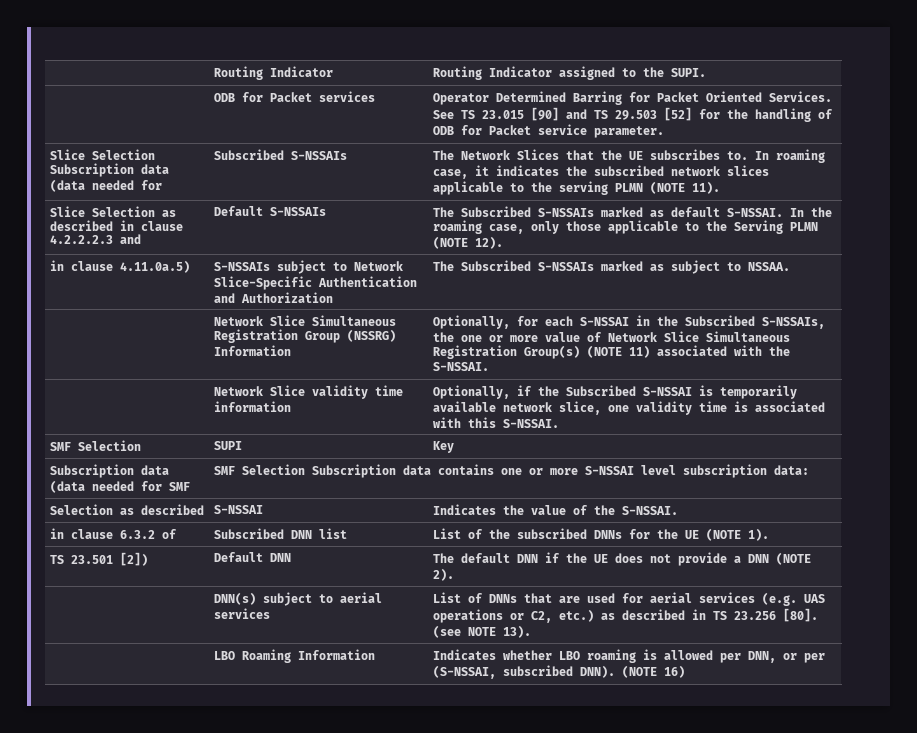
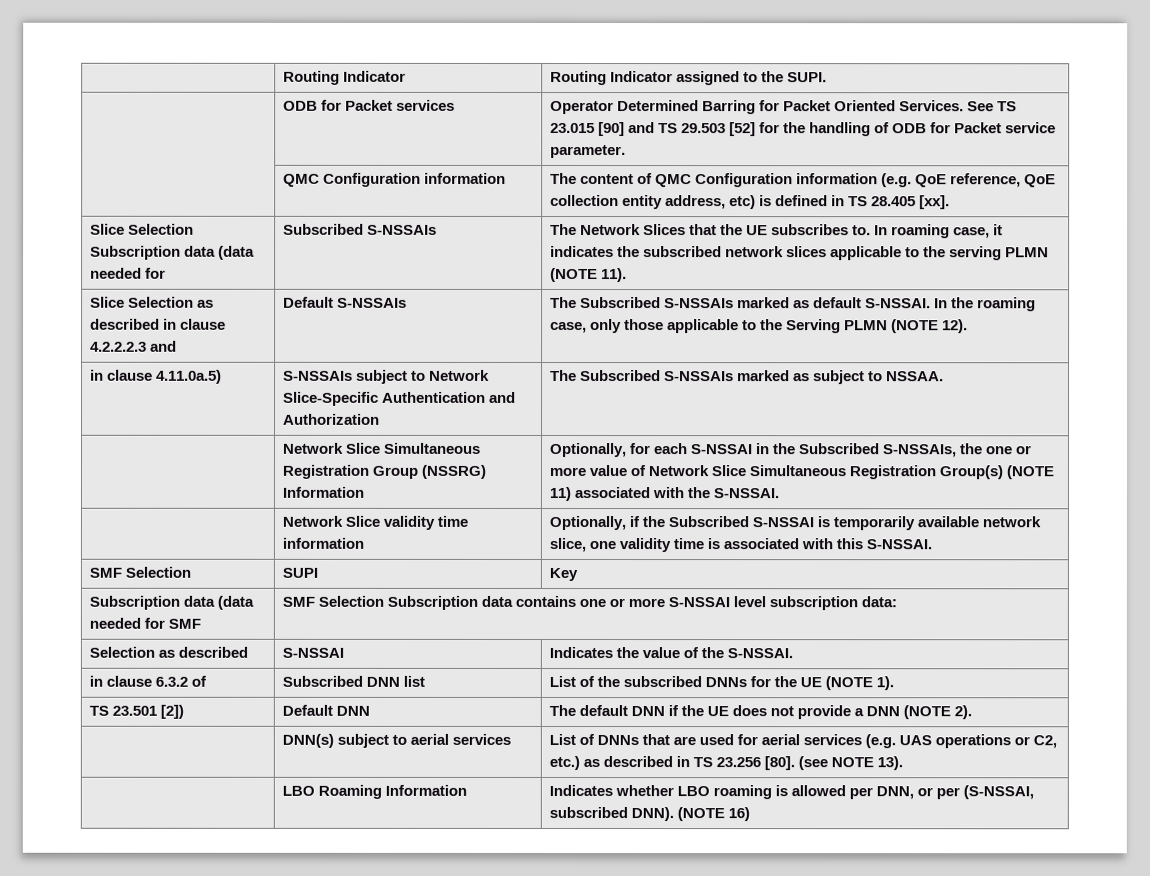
+ | QMC Configuration information | The content of QMC Configuration information (e.g. QoE reference, QoE collection entity address, etc) is defined in TS 28.405 [xx].

